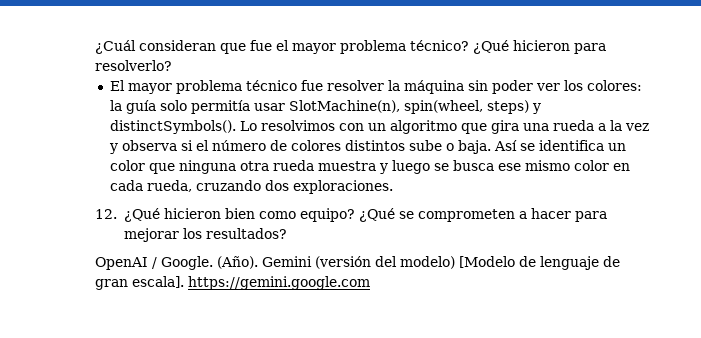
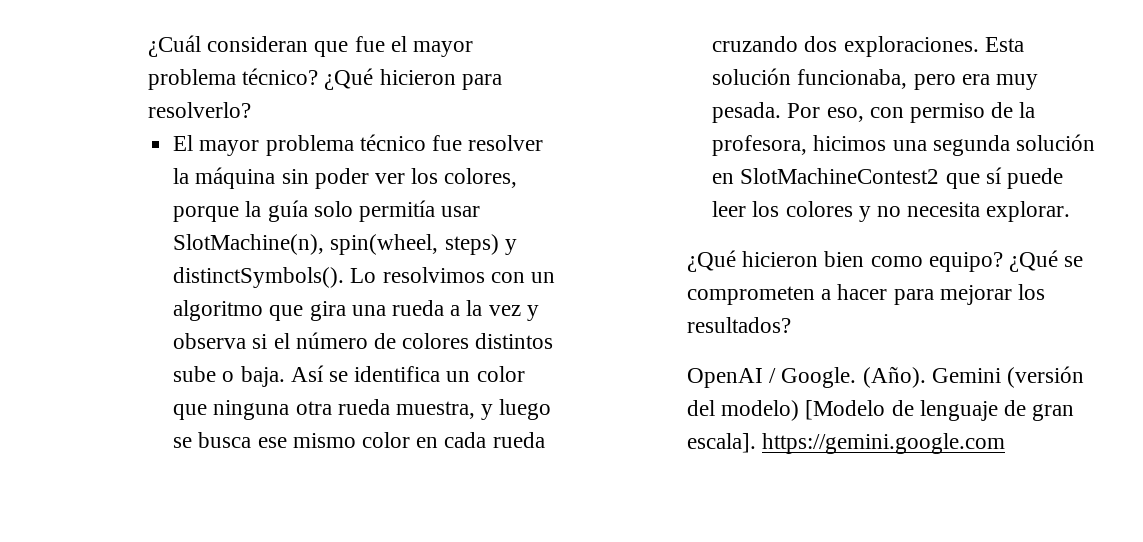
- El mayor problema técnico fue resolver la máquina sin poder ver los colores: la guía solo permitía usar SlotMachine(n), spin(wheel, steps) y distinctSymbols().
+ El mayor problema técnico fue resolver la máquina sin poder ver los colores, porque la guía solo permitía usar SlotMachine(n), spin(wheel, steps) y distinctSymbols().
- Así se identifica un color que ninguna otra rueda muestra y luego se busca ese mismo color en cada rueda, cruzando dos exploraciones.
- 12. ¿Qué hicieron bien como equipo?
+ Así se identifica un color que ninguna otra rueda muestra, y luego se busca ese mismo color en cada rueda cruzando dos exploraciones. Esta solución funcionaba, pero era muy pesada. Por eso, con permiso de la profesora, hicimos una segunda solución en SlotMachineContest2 que sí puede leer los colores y no necesita explorar.
+ ¿Qué hicieron bien como equipo?

